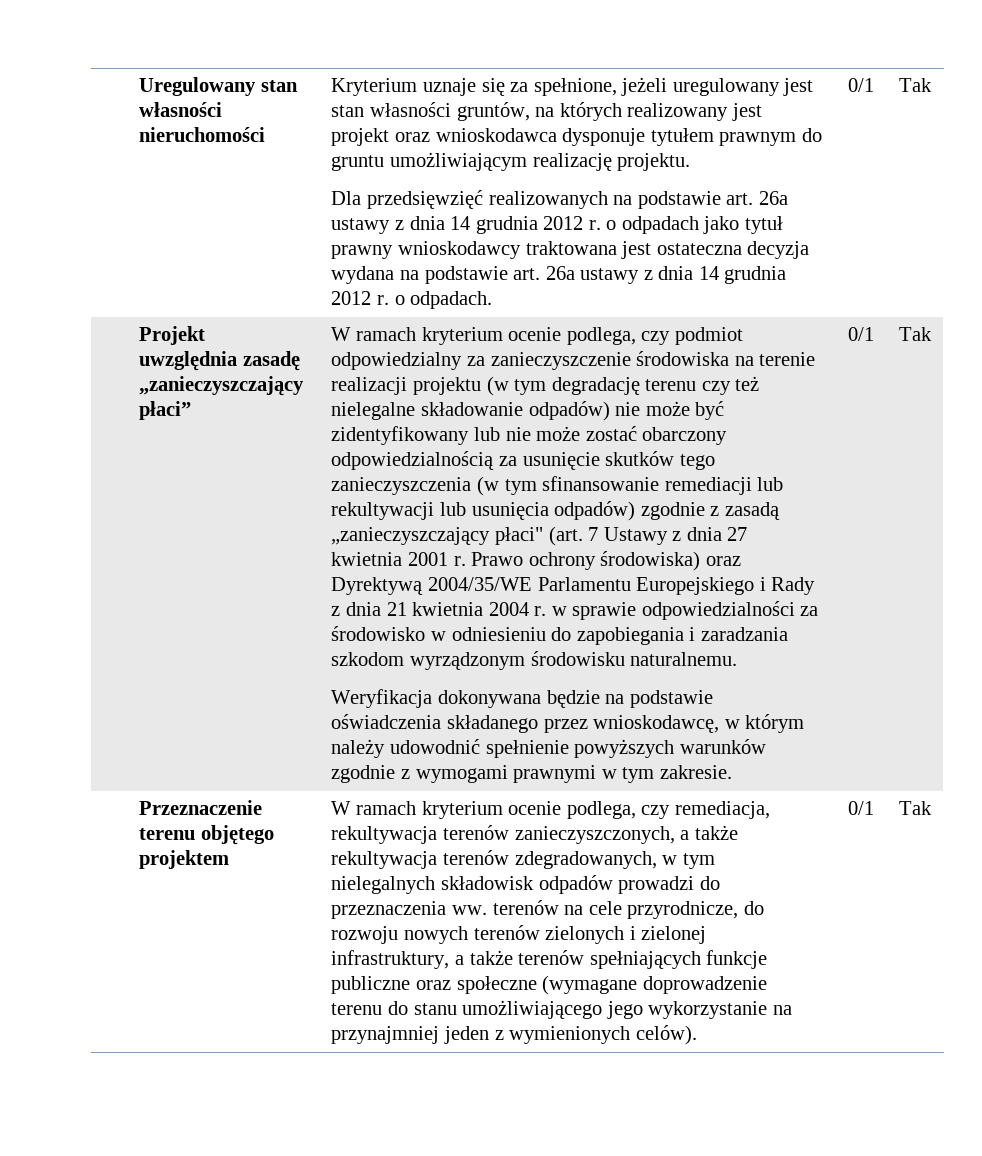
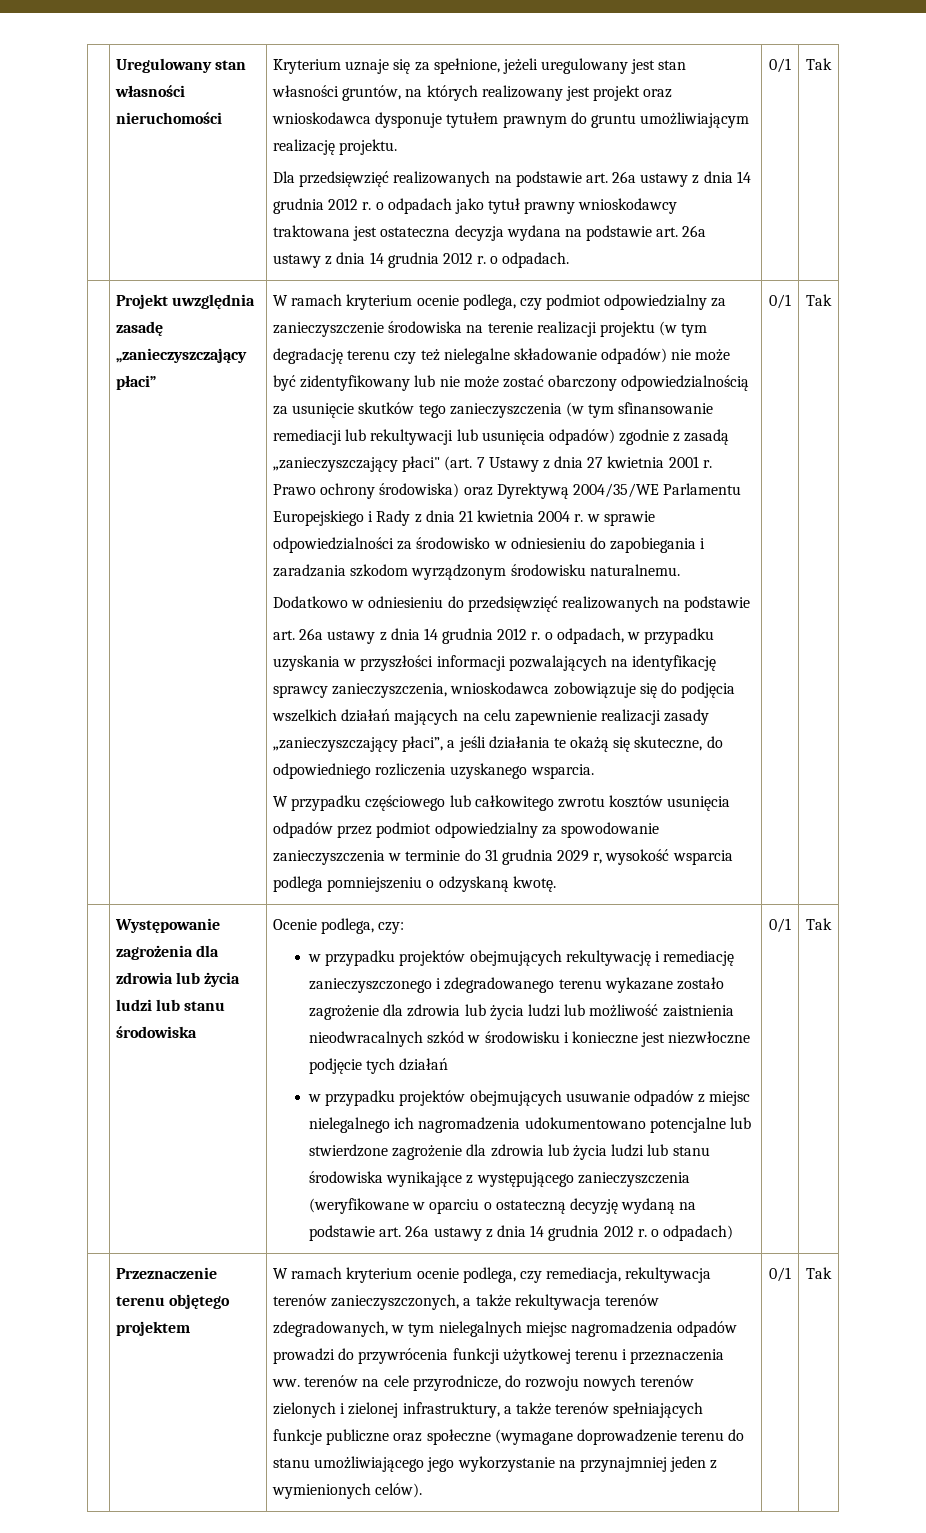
- Weryfikacja dokonywana będzie na podstawie oświadczenia składanego przez wnioskodawcę, w którym należy udowodnić spełnienie powyższych warunków zgodnie z wymogami prawnymi w tym zakresie.
+ Dodatkowo w odniesieniu do przedsięwzięć realizowanych na podstawie
+ art. 26a ustawy z dnia 14 grudnia 2012 r. o odpadach, w przypadku uzyskania w przyszłości informacji pozwalających na identyfikację sprawcy zanieczyszczenia, wnioskodawca zobowiązuje się do podjęcia wszelkich działań mających na celu zapewnienie realizacji zasady „zanieczyszczający płaci”, a jeśli działania te okażą się skuteczne, do odpowiedniego rozliczenia uzyskanego wsparcia.
+ W przypadku częściowego lub całkowitego zwrotu kosztów usunięcia odpadów przez podmiot odpowiedzialny za spowodowanie zanieczyszczenia w terminie do 31 grudnia 2029 r, wysokość wsparcia podlega pomniejszeniu o odzyskaną kwotę. | 0/1 | Tak
+ | Występowanie zagrożenia dla zdrowia lub życia ludzi lub stanu środowiska | Ocenie podlega, czy:
+ w przypadku projektów obejmujących rekultywację i remediację zanieczyszczonego i zdegradowanego terenu wykazane zostało zagrożenie dla zdrowia lub życia ludzi lub możliwość zaistnienia nieodwracalnych szkód w środowisku i konieczne jest niezwłoczne podjęcie tych działań
+ w przypadku projektów obejmujących usuwanie odpadów z miejsc nielegalnego ich nagromadzenia udokumentowano potencjalne lub stwierdzone zagrożenie dla zdrowia lub życia ludzi lub stanu środowiska wynikające z występującego zanieczyszczenia (weryfikowane w oparciu o ostateczną decyzję wydaną na podstawie art. 26a ustawy z dnia 14 grudnia 2012 r. o odpadach)
- W ramach kryterium ocenie podlega, czy remediacja, rekultywacja terenów zanieczyszczonych, a także rekultywacja terenów zdegradowanych, w tym nielegalnych składowisk odpadów prowadzi do przeznaczenia ww. terenów na cele przyrodnicze, do rozwoju nowych terenów zielonych i zielonej infrastruktury, a także terenów spełniających funkcje publiczne oraz społeczne (wymagane doprowadzenie terenu do stanu umożliwiającego jego wykorzystanie na przynajmniej jeden z wymienionych celów).
+ W ramach kryterium ocenie podlega, czy remediacja, rekultywacja terenów zanieczyszczonych, a także rekultywacja terenów zdegradowanych, w tym nielegalnych miejsc nagromadzenia odpadów prowadzi do przywrócenia funkcji użytkowej terenu i przeznaczenia ww. terenów na cele przyrodnicze, do rozwoju nowych terenów zielonych i zielonej infrastruktury, a także terenów spełniających funkcje publiczne oraz społeczne (wymagane doprowadzenie terenu do stanu umożliwiającego jego wykorzystanie na przynajmniej jeden z wymienionych celów).

